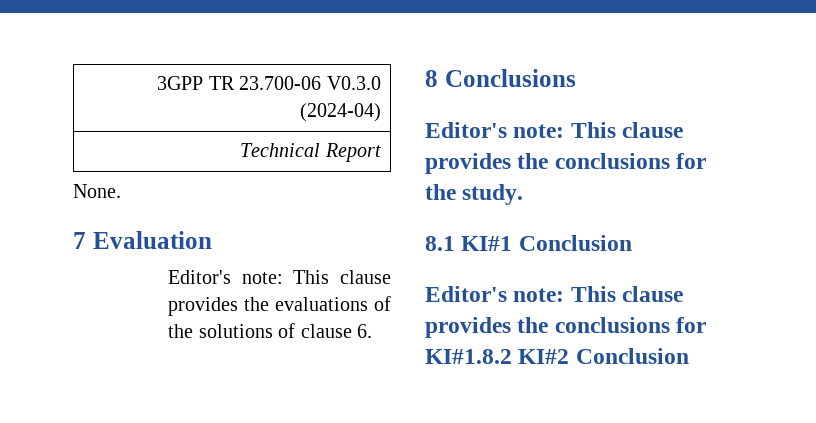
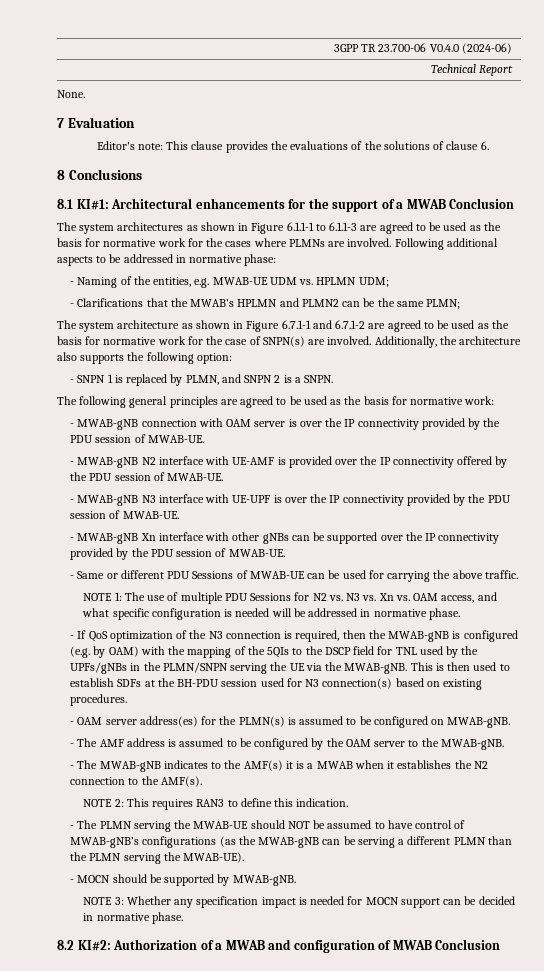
- 3GPP TR 23.700-06 V0.3.0 (2024-04)
+ 3GPP TR 23.700-06 V0.4.0 (2024-06)
- Editor's note: This clause provides the conclusions for the study.
- 8.1 KI#1 Conclusion
- Editor's note: This clause provides the conclusions for KI#1.8.2 KI#2 Conclusion
+ 8.1 KI#1: Architectural enhancements for the support of a MWAB Conclusion
+ The system architectures as shown in Figure 6.1.1-1 to 6.1.1-3 are agreed to be used as the basis for normative work for the cases where PLMNs are involved. Following additional aspects to be addressed in normative phase:
+ - Naming of the entities, e.g. MWAB-UE UDM vs. HPLMN UDM;
+ - Clarifications that the MWAB’s HPLMN and PLMN2 can be the same PLMN;
+ The system architecture as shown in Figure 6.7.1-1 and 6.7.1-2 are agreed to be used as the basis for normative work for the case of SNPN(s) are involved. Additionally, the architecture also supports the following option:
+ - SNPN 1 is replaced by PLMN, and SNPN 2 is a SNPN.
+ The following general principles are agreed to be used as the basis for normative work:
+ - MWAB-gNB connection with OAM server is over the IP connectivity provided by the PDU session of MWAB-UE.
+ - MWAB-gNB N2 interface with UE-AMF is provided over the IP connectivity offered by the PDU session of MWAB-UE.
+ - MWAB-gNB N3 interface with UE-UPF is over the IP connectivity provided by the PDU session of MWAB-UE.
+ - MWAB-gNB Xn interface with other gNBs can be supported over the IP connectivity provided by the PDU session of MWAB-UE.
+ - Same or different PDU Sessions of MWAB-UE can be used for carrying the above traffic.
+ NOTE 1: The use of multiple PDU Sessions for N2 vs. N3 vs. Xn vs. OAM access, and what specific configuration is needed will be addressed in normative phase.
+ - If QoS optimization of the N3 connection is required, then the MWAB-gNB is configured (e.g. by OAM) with the mapping of the 5QIs to the DSCP field for TNL used by the UPFs/gNBs in the PLMN/SNPN serving the UE via the MWAB-gNB. This is then used to establish SDFs at the BH-PDU session used for N3 connection(s) based on existing procedures.
+ - OAM server address(es) for the PLMN(s) is assumed to be configured on MWAB-gNB.
+ - The AMF address is assumed to be configured by the OAM server to the MWAB-gNB.
+ - The MWAB-gNB indicates to the AMF(s) it is a MWAB when it establishes the N2 connection to the AMF(s).
+ NOTE 2: This requires RAN3 to define this indication.
+ - The PLMN serving the MWAB-UE should NOT be assumed to have control of MWAB-gNB’s configurations (as the MWAB-gNB can be serving a different PLMN than the PLMN serving the MWAB-UE).
+ - MOCN should be supported by MWAB-gNB.
+ NOTE 3: Whether any specification impact is needed for MOCN support can be decided in normative phase.
+ 8.2 KI#2: Authorization of a MWAB and configuration of MWAB Conclusion

